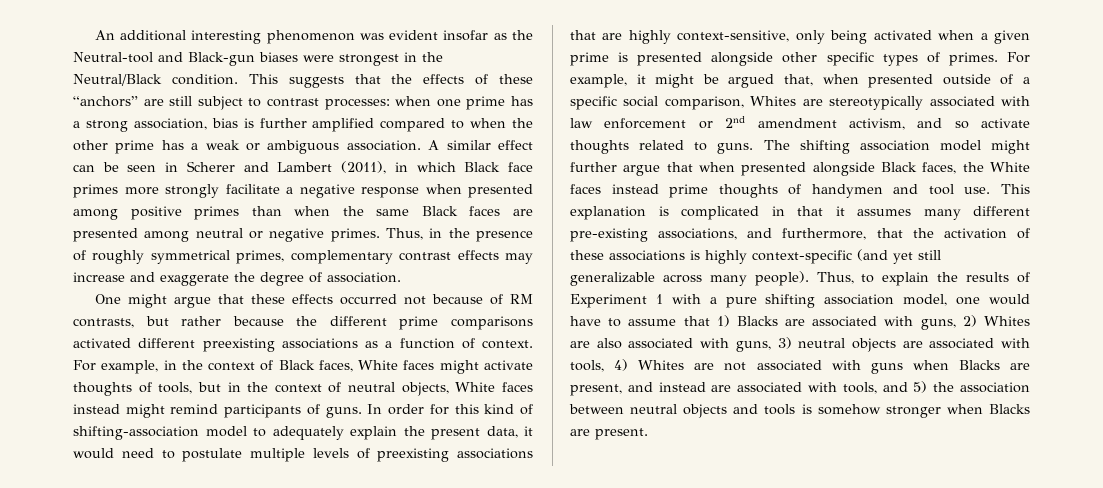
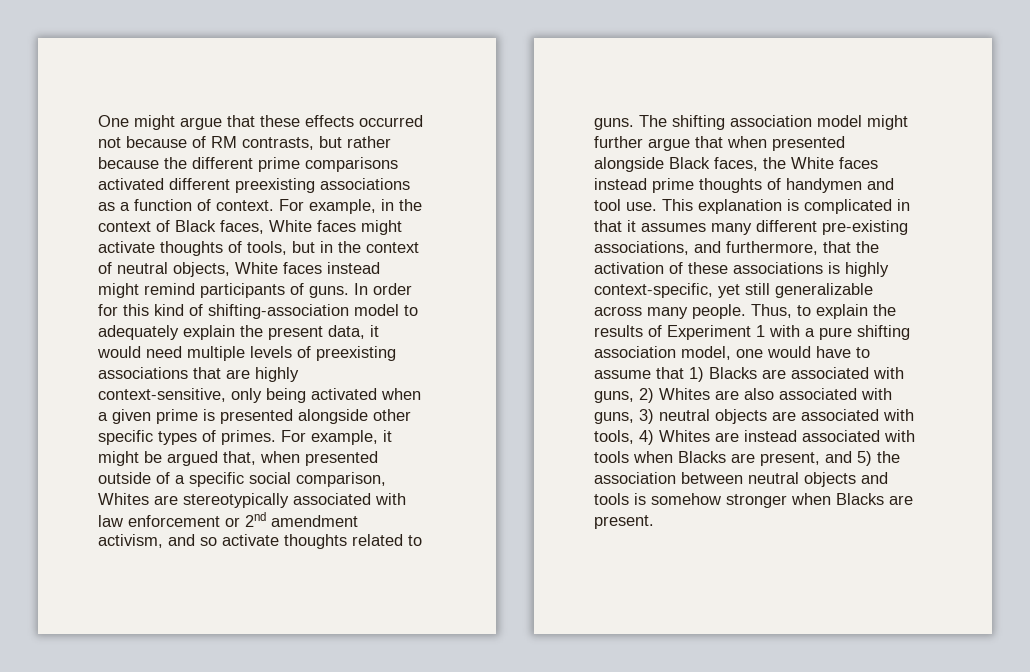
- An additional interesting phenomenon was evident insofar as the Neutral-tool and Black-gun biases were strongest in the Neutral/Black condition. This suggests that the effects of these “anchors” are still subject to contrast processes: when one prime has a strong association, bias is further amplified compared to when the other prime has a weak or ambiguous association. A similar effect can be seen in Scherer and Lambert (2011), in which Black face primes more strongly facilitate a negative response when presented among positive primes than when the same Black faces are presented among neutral or negative primes. Thus, in the presence of roughly symmetrical primes, complementary contrast effects may increase and exaggerate the degree of association.
- In order for this kind of shifting-association model to adequately explain the present data, it would need to postulate multiple levels of preexisting associations that are highly context-sensitive, only being activated when a given prime is presented alongside other specific types of primes.
+ In order for this kind of shifting-association model to adequately explain the present data, it would need multiple levels of preexisting associations that are highly context-sensitive, only being activated when a given prime is presented alongside other specific types of primes.
- This explanation is complicated in that it assumes many different pre-existing associations, and furthermore, that the activation of these associations is highly context-specific (and yet still generalizable across many people).
+ This explanation is complicated in that it assumes many different pre-existing associations, and furthermore, that the activation of these associations is highly context-specific, yet still generalizable across many people.
- Thus, to explain the results of Experiment 1 with a pure shifting association model, one would have to assume that 1) Blacks are associated with guns, 2) Whites are also associated with guns, 3) neutral objects are associated with tools, 4) Whites are not associated with guns when Blacks are present, and instead are associated with tools, and 5) the association between neutral objects and tools is somehow stronger when Blacks are present.
+ Thus, to explain the results of Experiment 1 with a pure shifting association model, one would have to assume that 1) Blacks are associated with guns, 2) Whites are also associated with guns, 3) neutral objects are associated with tools, 4) Whites are instead associated with tools when Blacks are present, and 5) the association between neutral objects and tools is somehow stronger when Blacks are present.

